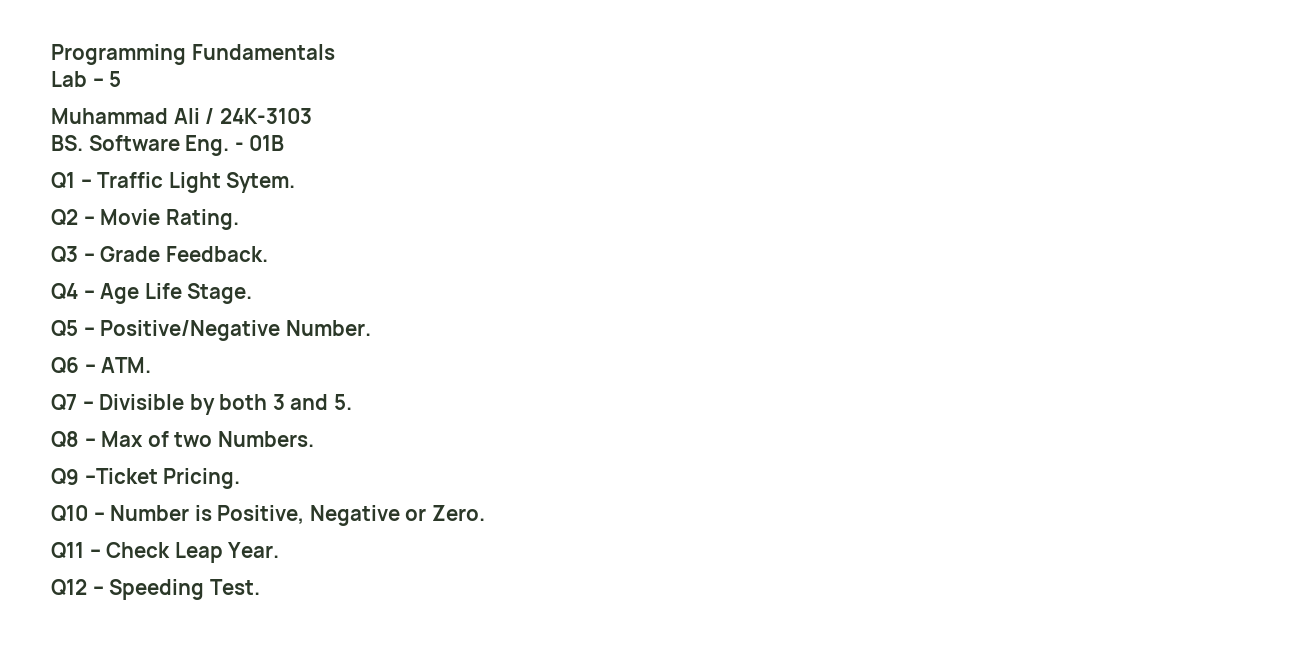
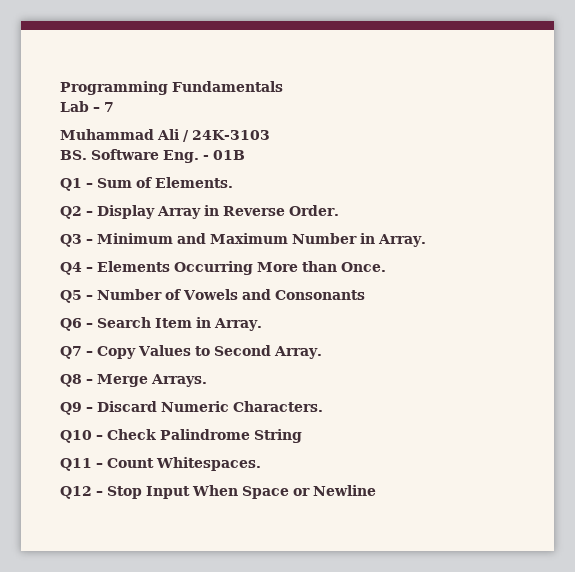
- Lab – 5
+ Lab – 7
- Q1 – Traffic Light Sytem.
+ Q1 – Sum of Elements.
- Q2 – Movie Rating.
- Q3 – Grade Feedback.
- Q4 – Age Life Stage.
- Q5 – Positive/Negative Number.
- Q6 – ATM.
- Q7 – Divisible by both 3 and 5.
- Q8 – Max of two Numbers.
- Q9 –Ticket Pricing.
- Q10 – Number is Positive, Negative or Zero.
+ Q2 – Display Array in Reverse Order.
+ Q3 – Minimum and Maximum Number in Array.
+ Q4 – Elements Occurring More than Once.
+ Q5 – Number of Vowels and Consonants
+ Q6 – Search Item in Array.
+ Q7 – Copy Values to Second Array.
+ Q8 – Merge Arrays.
+ Q9 – Discard Numeric Characters.
+ Q10 – Check Palindrome String
- Q11 – Check Leap Year.
+ Q11 – Count Whitespaces.
- Q12 – Speeding Test.
+ Q12 – Stop Input When Space or Newline

